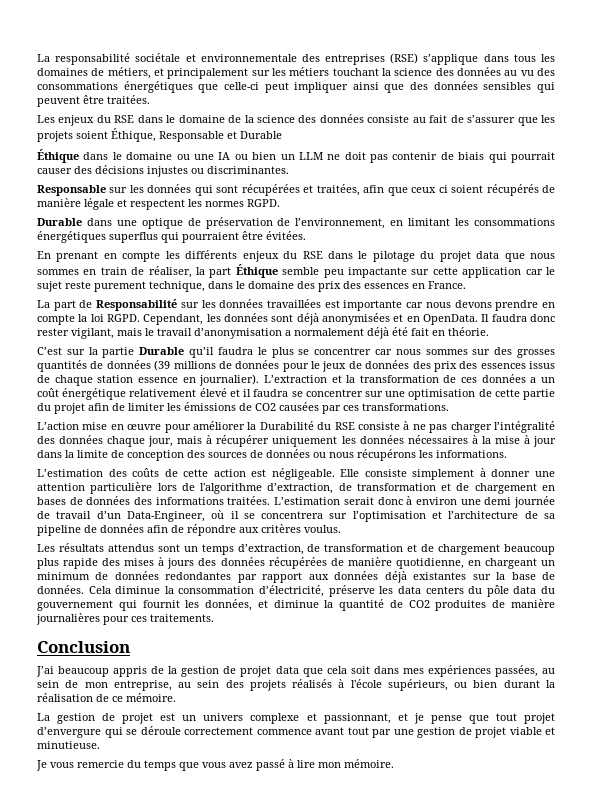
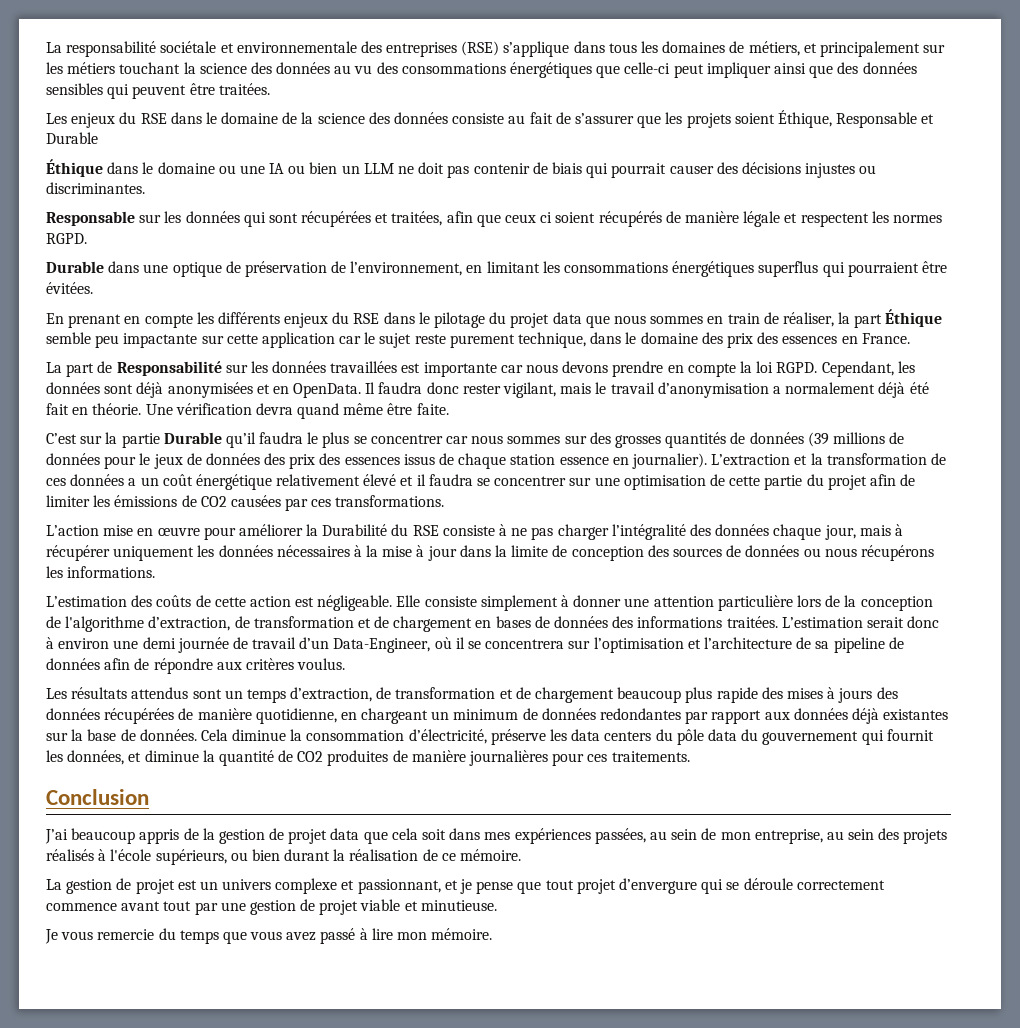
+ Une vérification devra quand même être faite.
- Elle consiste simplement à donner une attention particulière lors de l'algorithme d’extraction, de transformation et de chargement en bases de données des informations traitées.
+ Elle consiste simplement à donner une attention particulière lors de la conception de l'algorithme d’extraction, de transformation et de chargement en bases de données des informations traitées.

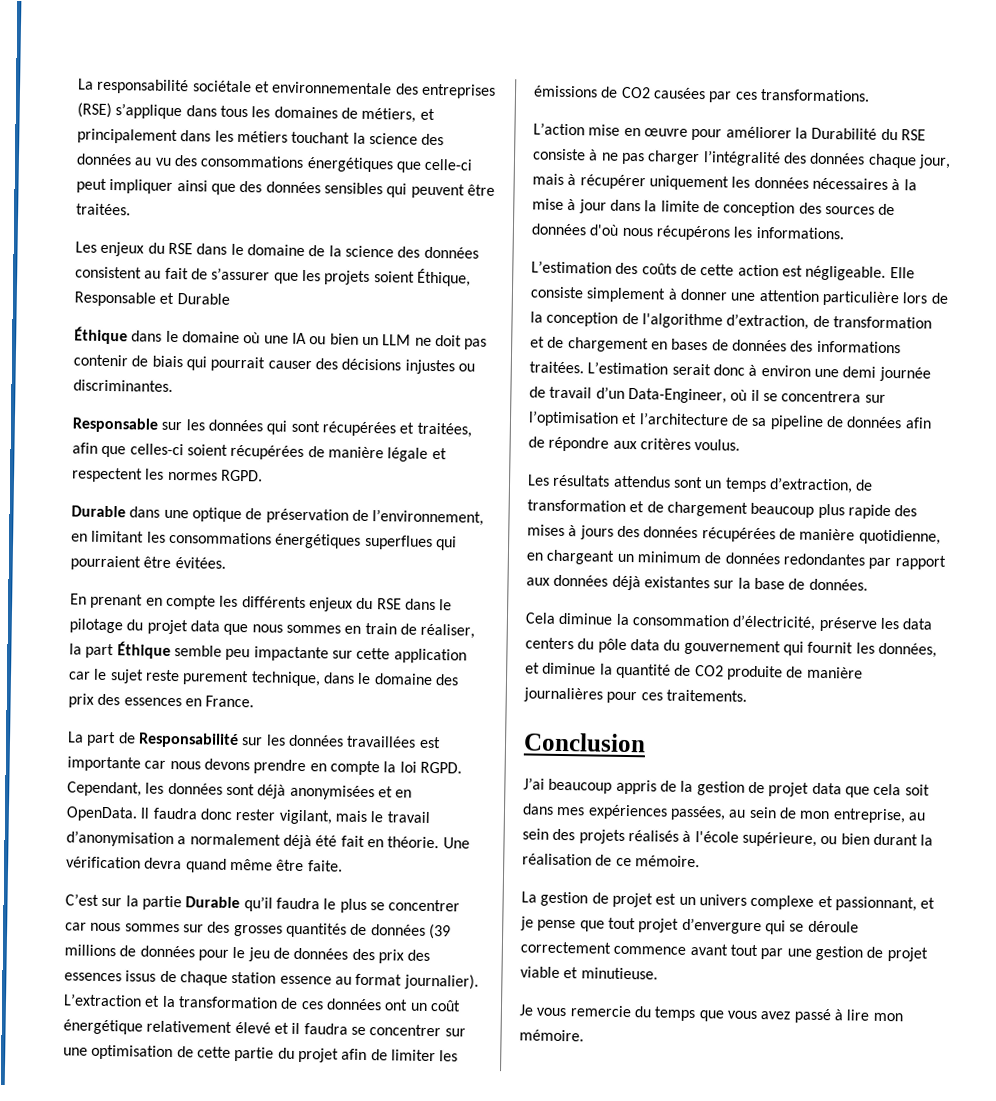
- La responsabilité sociétale et environnementale des entreprises (RSE) s’applique dans tous les domaines de métiers, et principalement sur les métiers touchant la science des données au vu des consommations énergétiques que celle-ci peut impliquer ainsi que des données sensibles qui peuvent être traitées.
+ La responsabilité sociétale et environnementale des entreprises (RSE) s’applique dans tous les domaines de métiers, et principalement dans les métiers touchant la science des données au vu des consommations énergétiques que celle-ci peut impliquer ainsi que des données sensibles qui peuvent être traitées.
- Les enjeux du RSE dans le domaine de la science des données consiste au fait de s’assurer que les projets soient Éthique, Responsable et Durable
+ Les enjeux du RSE dans le domaine de la science des données consistent au fait de s’assurer que les projets soient Éthique, Responsable et Durable
- Éthique dans le domaine ou une IA ou bien un LLM ne doit pas contenir de biais qui pourrait causer des décisions injustes ou discriminantes.
+ Éthique dans le domaine où une IA ou bien un LLM ne doit pas contenir de biais qui pourrait causer des décisions injustes ou discriminantes.
- Responsable sur les données qui sont récupérées et traitées, afin que ceux ci soient récupérés de manière légale et respectent les normes RGPD.
+ Responsable sur les données qui sont récupérées et traitées, afin que celles-ci soient récupérées de manière légale et respectent les normes RGPD.
- Durable dans une optique de préservation de l’environnement, en limitant les consommations énergétiques superflus qui pourraient être évitées.
+ Durable dans une optique de préservation de l’environnement, en limitant les consommations énergétiques superflues qui pourraient être évitées.
- C’est sur la partie Durable qu’il faudra le plus se concentrer car nous sommes sur des grosses quantités de données (39 millions de données pour le jeux de données des prix des essences issus de chaque station essence en journalier).
+ C’est sur la partie Durable qu’il faudra le plus se concentrer car nous sommes sur des grosses quantités de données (39 millions de données pour le jeu de données des prix des essences issus de chaque station essence au format journalier).
- L’extraction et la transformation de ces données a un coût énergétique relativement élevé et il faudra se concentrer sur une optimisation de cette partie du projet afin de limiter les émissions de CO2 causées par ces transformations.
+ L’extraction et la transformation de ces données ont un coût énergétique relativement élevé et il faudra se concentrer sur une optimisation de cette partie du projet afin de limiter les émissions de CO2 causées par ces transformations.
- L’action mise en œuvre pour améliorer la Durabilité du RSE consiste à ne pas charger l’intégralité des données chaque jour, mais à récupérer uniquement les données nécessaires à la mise à jour dans la limite de conception des sources de données ou nous récupérons les informations.
+ L’action mise en œuvre pour améliorer la Durabilité du RSE consiste à ne pas charger l’intégralité des données chaque jour, mais à récupérer uniquement les données nécessaires à la mise à jour dans la limite de conception des sources de données d'où nous récupérons les informations.
- Les résultats attendus sont un temps d’extraction, de transformation et de chargement beaucoup plus rapide des mises à jours des données récupérées de manière quotidienne, en chargeant un minimum de données redondantes par rapport aux données déjà existantes sur la base de données. Cela diminue la consommation d’électricité, préserve les data centers du pôle data du gouvernement qui fournit les données, et diminue la quantité de CO2 produites de manière journalières pour ces traitements.
+ Les résultats attendus sont un temps d’extraction, de transformation et de chargement beaucoup plus rapide des mises à jours des données récupérées de manière quotidienne, en chargeant un minimum de données redondantes par rapport aux données déjà existantes sur la base de données.
+ Cela diminue la consommation d’électricité, préserve les data centers du pôle data du gouvernement qui fournit les données, et diminue la quantité de CO2 produite de manière journalières pour ces traitements.
- J’ai beaucoup appris de la gestion de projet data que cela soit dans mes expériences passées, au sein de mon entreprise, au sein des projets réalisés à l'école supérieurs, ou bien durant la réalisation de ce mémoire.
+ J’ai beaucoup appris de la gestion de projet data que cela soit dans mes expériences passées, au sein de mon entreprise, au sein des projets réalisés à l'école supérieure, ou bien durant la réalisation de ce mémoire.

